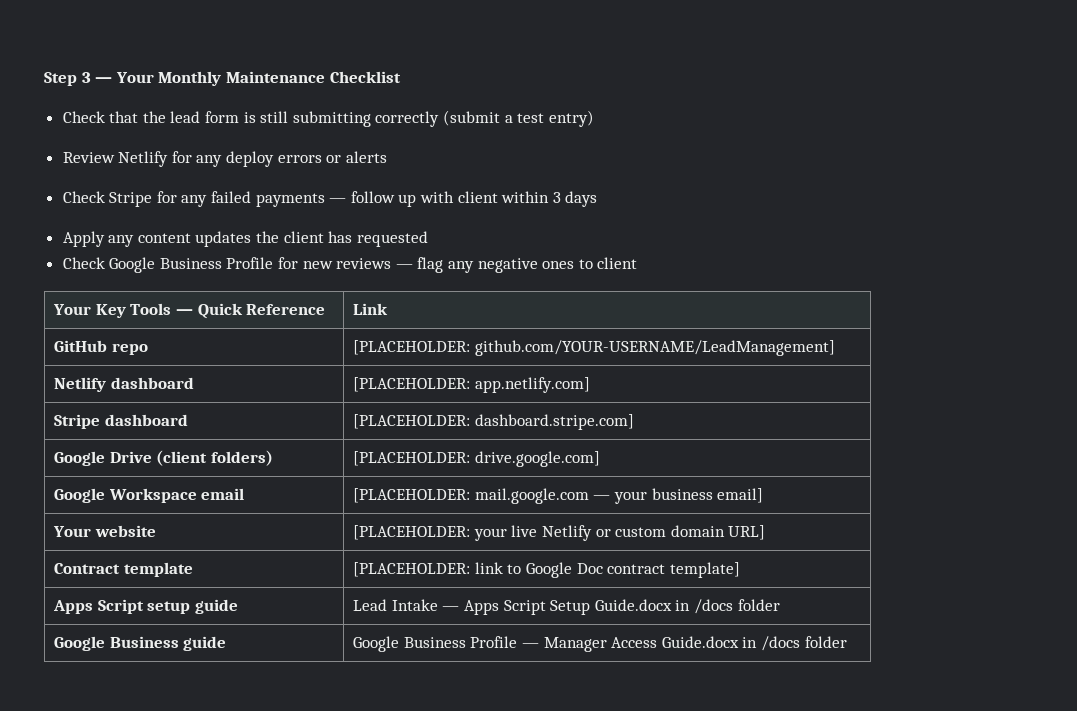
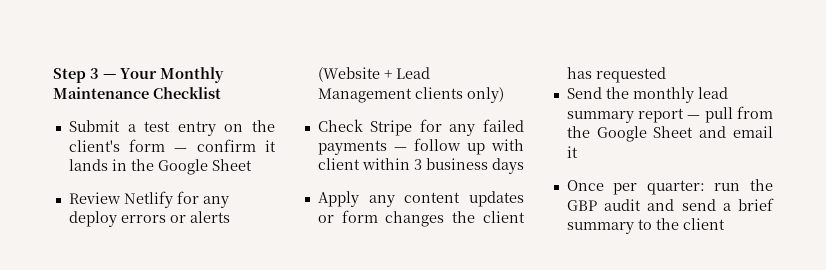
- Check that the lead form is still submitting correctly (submit a test entry)
+ Submit a test entry on the client's form — confirm it lands in the Google Sheet
- Review Netlify for any deploy errors or alerts
+ Review Netlify for any deploy errors or alerts (Website + Lead Management clients only)
- Check Stripe for any failed payments — follow up with client within 3 days
+ Check Stripe for any failed payments — follow up with client within 3 business days
- Apply any content updates the client has requested
+ Apply any content updates or form changes the client has requested
- Check Google Business Profile for new reviews — flag any negative ones to client
- Your Key Tools — Quick Reference | Link
- GitHub repo | [PLACEHOLDER: github.com/YOUR-USERNAME/LeadManagement]
- Netlify dashboard | [PLACEHOLDER: app.netlify.com]
- Stripe dashboard | [PLACEHOLDER: dashboard.stripe.com]
- Google Drive (client folders) | [PLACEHOLDER: drive.google.com]
- Google Workspace email | [PLACEHOLDER: mail.google.com — your business email]
- Your website | [PLACEHOLDER: your live Netlify or custom domain URL]
- Contract template | [PLACEHOLDER: link to Google Doc contract template]
- Apps Script setup guide | Lead Intake — Apps Script Setup Guide.docx in /docs folder
- Google Business guide | Google Business Profile — Manager Access Guide.docx in /docs folder
+ Send the monthly lead summary report — pull from the Google Sheet and email it
+ Once per quarter: run the GBP audit and send a brief summary to the client

